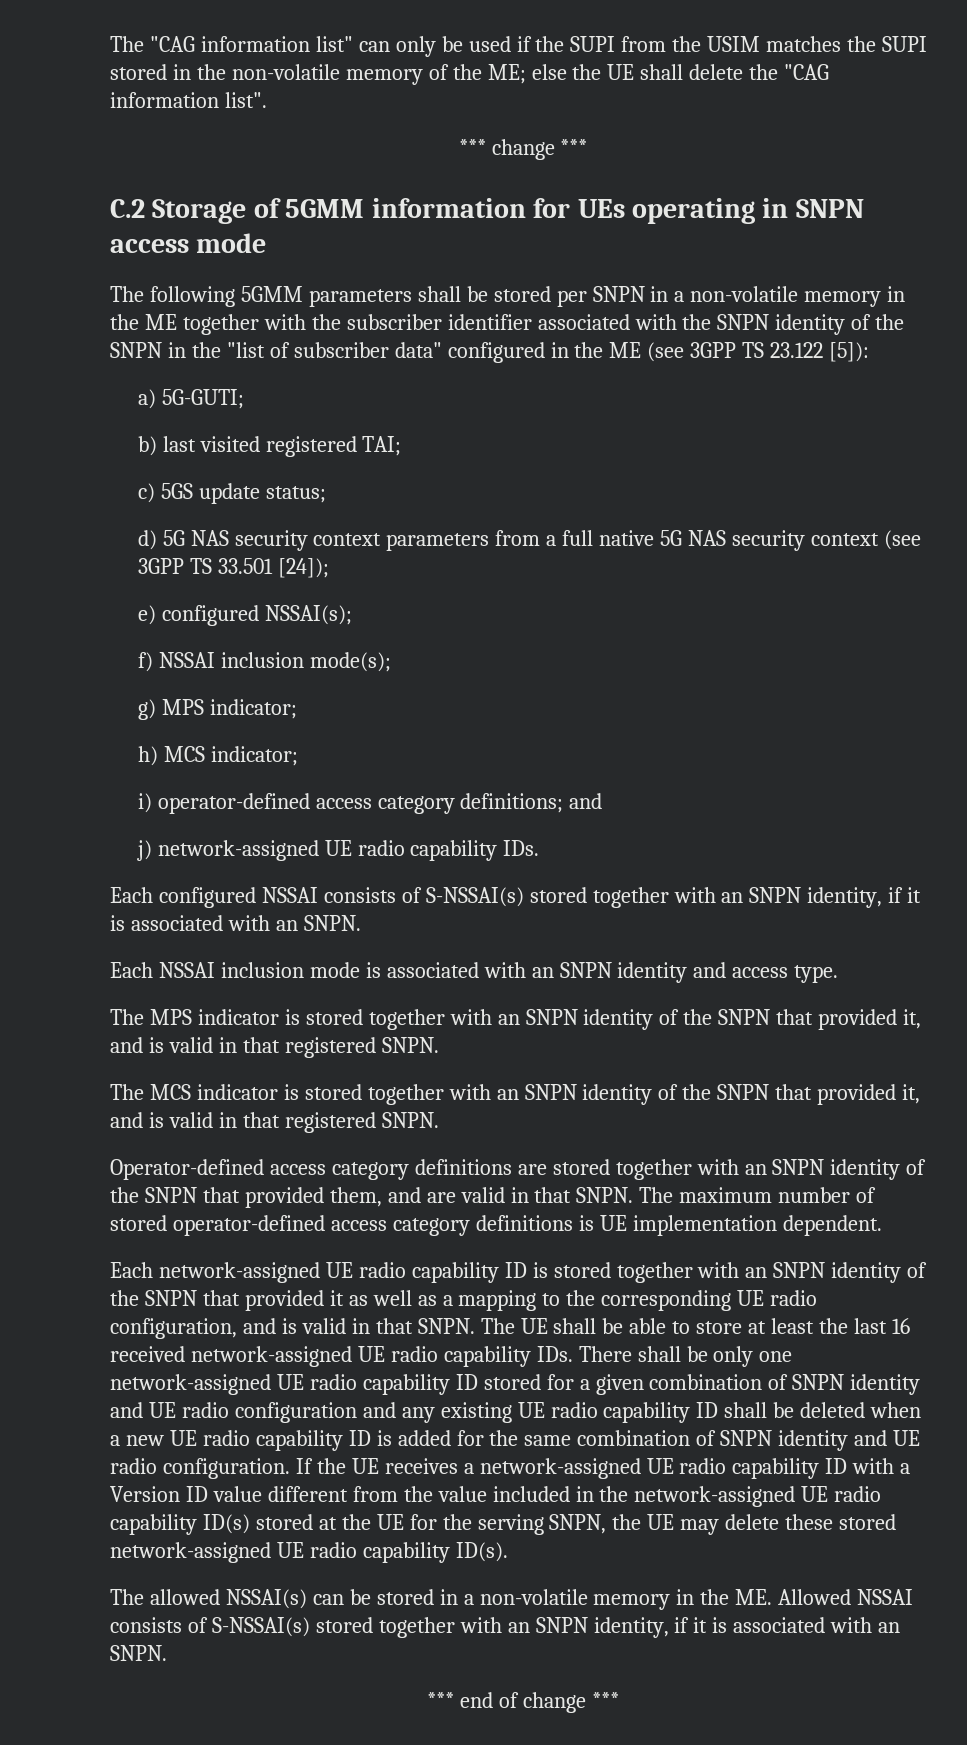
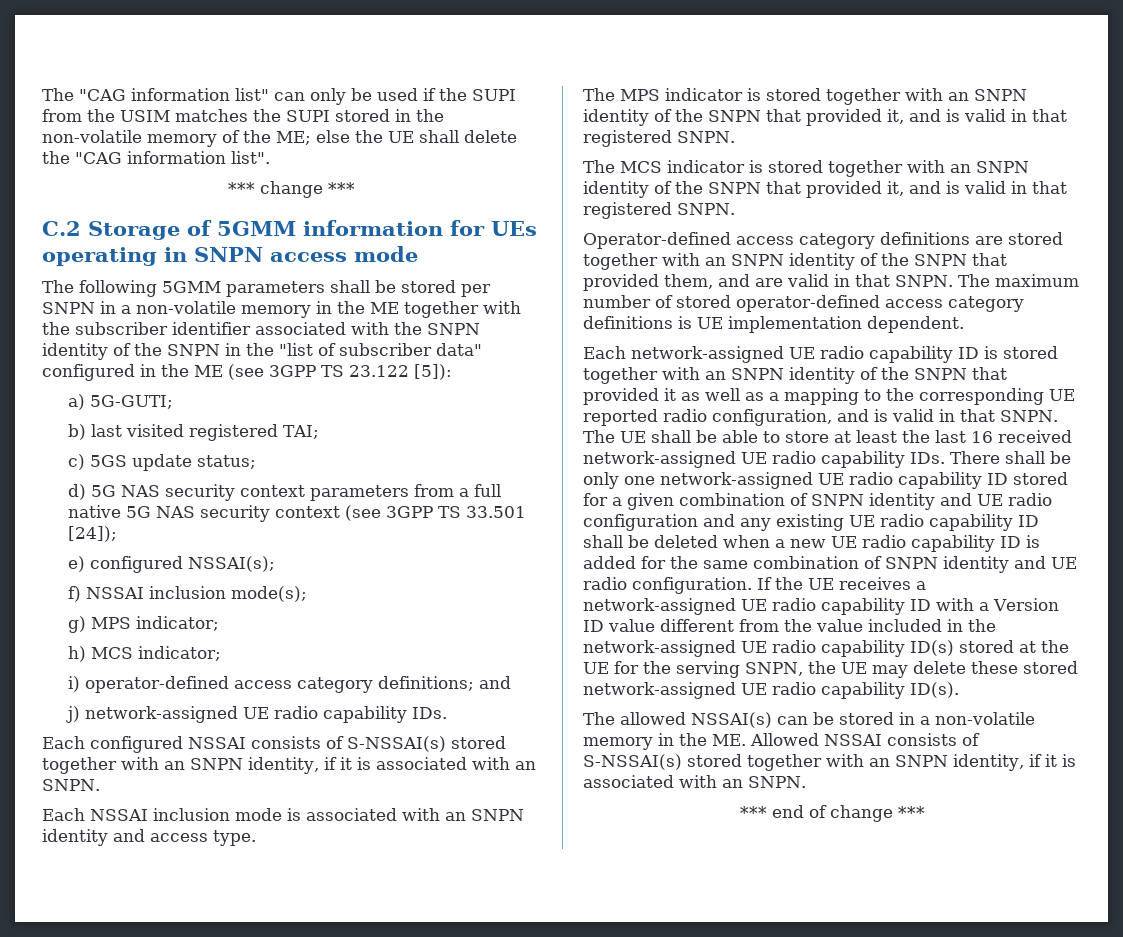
- Each network-assigned UE radio capability ID is stored together with an SNPN identity of the SNPN that provided it as well as a mapping to the corresponding UE radio configuration, and is valid in that SNPN.
+ Each network-assigned UE radio capability ID is stored together with an SNPN identity of the SNPN that provided it as well as a mapping to the corresponding UE reported radio configuration, and is valid in that SNPN.

